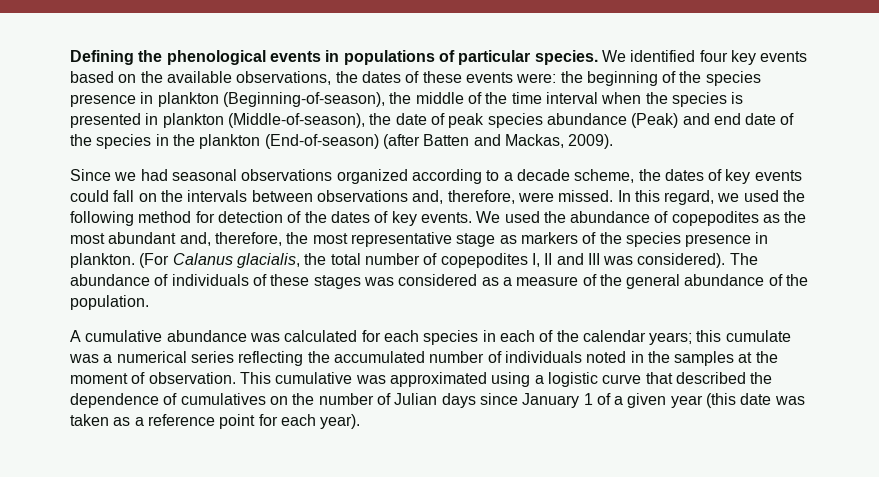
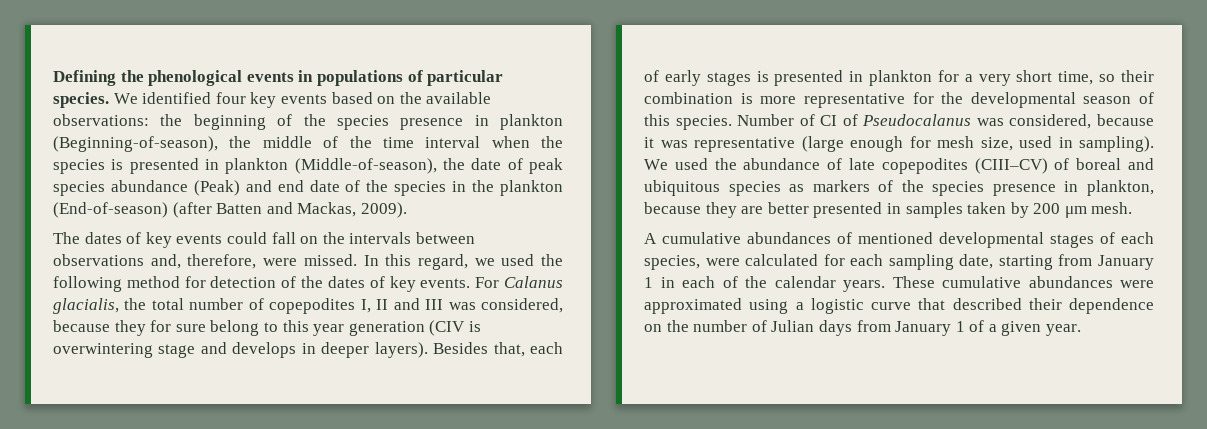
- We identified four key events based on the available observations, the dates of these events were: the beginning of the species presence in plankton (Beginning-of-season), the middle of the time interval when the species is presented in plankton (Middle-of-season), the date of peak species abundance (Peak) and end date of the species in the plankton (End-of-season) (after Batten and Mackas, 2009).
+ We identified four key events based on the available observations: the beginning of the species presence in plankton (Beginning-of-season), the middle of the time interval when the species is presented in plankton (Middle-of-season), the date of peak species abundance (Peak) and end date of the species in the plankton (End-of-season) (after Batten and Mackas, 2009).
- Since we had seasonal observations organized according to a decade scheme, the dates of key events could fall on the intervals between observations and, therefore, were missed.
+ The dates of key events could fall on the intervals between observations and, therefore, were missed.
- We used the abundance of copepodites as the most abundant and, therefore, the most representative stage as markers of the species presence in plankton. (For Calanus glacialis, the total number of copepodites I, II and III was considered). The abundance of individuals of these stages was considered as a measure of the general abundance of the population.
- A cumulative abundance was calculated for each species in each of the calendar years; this cumulate was a numerical series reflecting the accumulated number of individuals noted in the samples at the moment of observation. This cumulative was approximated using a logistic curve that described the dependence of cumulatives on the number of Julian days since January 1 of a given year (this date was taken as a reference point for each year).
+ For Calanus glacialis, the total number of copepodites I, II and III was considered, because they for sure belong to this year generation (CIV is overwintering stage and develops in deeper layers). Besides that, each of early stages is presented in plankton for a very short time, so their combination is more representative for the developmental season of this species. Number of CI of Pseudocalanus was considered, because it was representative (large enough for mesh size, used in sampling). We used the abundance of late copepodites (CIII–CV) of boreal and ubiquitous species as markers of the species presence in plankton, because they are better presented in samples taken by 200 μm mesh.
+ A cumulative abundances of mentioned developmental stages of each species, were calculated for each sampling date, starting from January 1 in each of the calendar years. These cumulative abundances were approximated using a logistic curve that described their dependence on the number of Julian days from January 1 of a given year.

